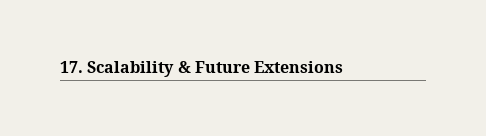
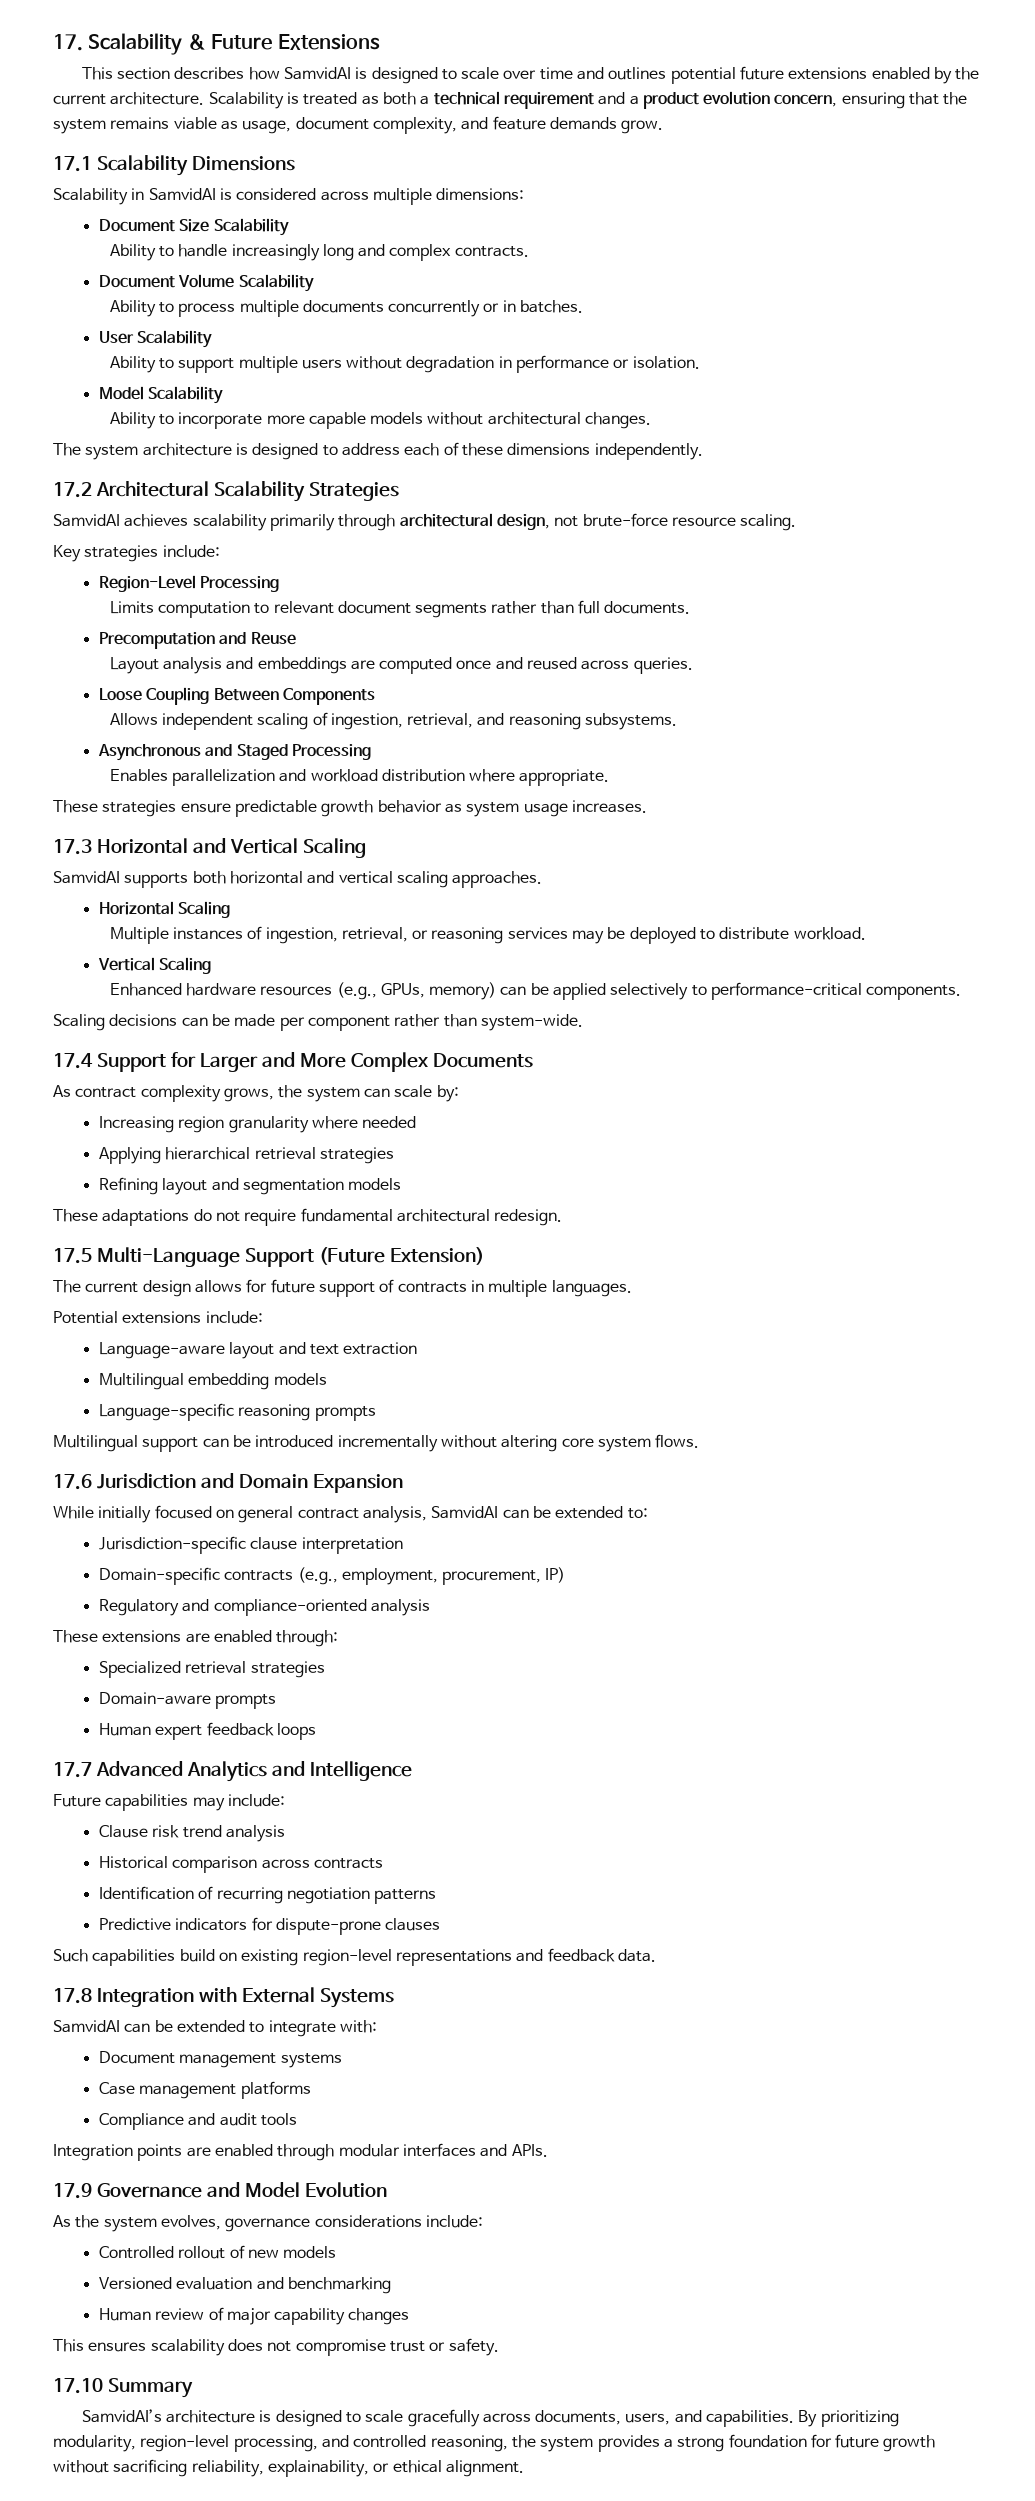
+ This section describes how SamvidAI is designed to scale over time and outlines potential future extensions enabled by the current architecture. Scalability is treated as both a technical requirement and a product evolution concern, ensuring that the system remains viable as usage, document complexity, and feature demands grow.
+ 17.1 Scalability Dimensions
+ Scalability in SamvidAI is considered across multiple dimensions:
+ Document Size Scalability
+ Ability to handle increasingly long and complex contracts.
+ Document Volume Scalability
+ Ability to process multiple documents concurrently or in batches.
+ User Scalability
+ Ability to support multiple users without degradation in performance or isolation.
+ Model Scalability
+ Ability to incorporate more capable models without architectural changes.
+ The system architecture is designed to address each of these dimensions independently.
+ 17.2 Architectural Scalability Strategies
+ SamvidAI achieves scalability primarily through architectural design, not brute-force resource scaling.
+ Key strategies include:
+ Region-Level Processing
+ Limits computation to relevant document segments rather than full documents.
+ Precomputation and Reuse
+ Layout analysis and embeddings are computed once and reused across queries.
+ Loose Coupling Between Components
+ Allows independent scaling of ingestion, retrieval, and reasoning subsystems.
+ Asynchronous and Staged Processing
+ Enables parallelization and workload distribution where appropriate.
+ These strategies ensure predictable growth behavior as system usage increases.
+ 17.3 Horizontal and Vertical Scaling
+ SamvidAI supports both horizontal and vertical scaling approaches.
+ Horizontal Scaling
+ Multiple instances of ingestion, retrieval, or reasoning services may be deployed to distribute workload.
+ Vertical Scaling
+ Enhanced hardware resources (e.g., GPUs, memory) can be applied selectively to performance-critical components.
+ Scaling decisions can be made per component rather than system-wide.
+ 17.4 Support for Larger and More Complex Documents
+ As contract complexity grows, the system can scale by:
+ Increasing region granularity where needed
+ Applying hierarchical retrieval strategies
+ Refining layout and segmentation models
+ These adaptations do not require fundamental architectural redesign.
+ 17.5 Multi-Language Support (Future Extension)
+ The current design allows for future support of contracts in multiple languages.
+ Potential extensions include:
+ Language-aware layout and text extraction
+ Multilingual embedding models
+ Language-specific reasoning prompts
+ Multilingual support can be introduced incrementally without altering core system flows.
+ 17.6 Jurisdiction and Domain Expansion
+ While initially focused on general contract analysis, SamvidAI can be extended to:
+ Jurisdiction-specific clause interpretation
+ Domain-specific contracts (e.g., employment, procurement, IP)
+ Regulatory and compliance-oriented analysis
+ These extensions are enabled through:
+ Specialized retrieval strategies
+ Domain-aware prompts
+ Human expert feedback loops
+ 17.7 Advanced Analytics and Intelligence
+ Future capabilities may include:
+ Clause risk trend analysis
+ Historical comparison across contracts
+ Identification of recurring negotiation patterns
+ Predictive indicators for dispute-prone clauses
+ Such capabilities build on existing region-level representations and feedback data.
+ 17.8 Integration with External Systems
+ SamvidAI can be extended to integrate with:
+ Document management systems
+ Case management platforms
+ Compliance and audit tools
+ Integration points are enabled through modular interfaces and APIs.
+ 17.9 Governance and Model Evolution
+ As the system evolves, governance considerations include:
+ Controlled rollout of new models
+ Versioned evaluation and benchmarking
+ Human review of major capability changes
+ This ensures scalability does not compromise trust or safety.
+ 17.10 Summary
+ SamvidAI’s architecture is designed to scale gracefully across documents, users, and capabilities. By prioritizing modularity, region-level processing, and controlled reasoning, the system provides a strong foundation for future growth without sacrificing reliability, explainability, or ethical alignment.

